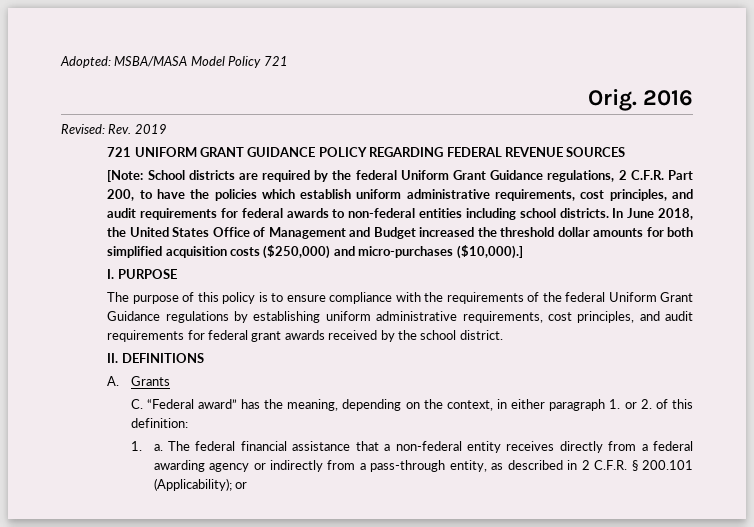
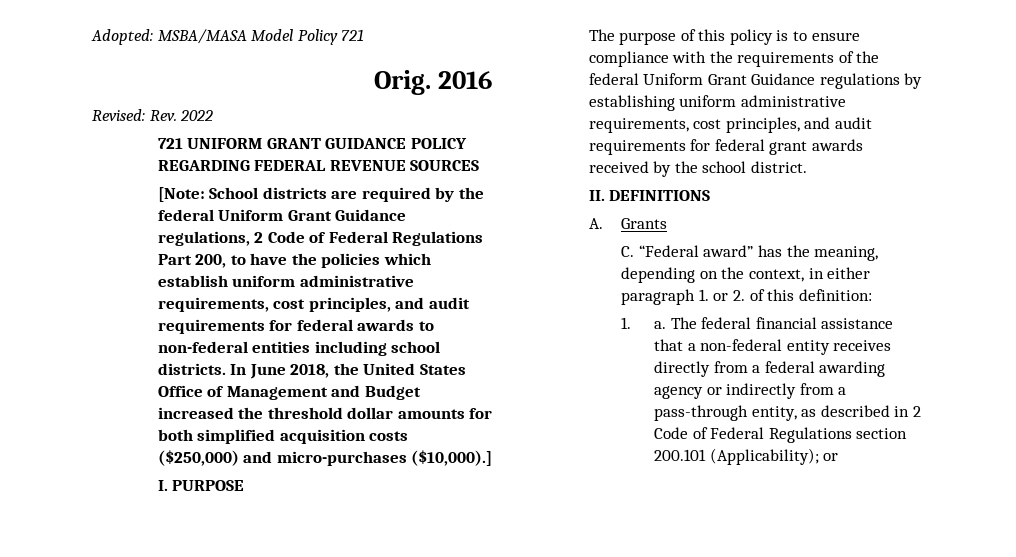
- Revised: Rev. 2019
+ Revised: Rev. 2022
- [Note: School districts are required by the federal Uniform Grant Guidance regulations, 2 C.F.R. Part 200, to have the policies which establish uniform administrative requirements, cost principles, and audit requirements for federal awards to non-federal entities including school districts.
+ [Note: School districts are required by the federal Uniform Grant Guidance regulations, 2 Code of Federal Regulations Part 200, to have the policies which establish uniform administrative requirements, cost principles, and audit requirements for federal awards to non-federal entities including school districts.
- The federal financial assistance that a non-federal entity receives directly from a federal awarding agency or indirectly from a pass-through entity, as described in 2 C.F.R. § 200.101 (Applicability); or
+ The federal financial assistance that a non-federal entity receives directly from a federal awarding agency or indirectly from a pass-through entity, as described in 2 Code of Federal Regulations section 200.101 (Applicability); or

